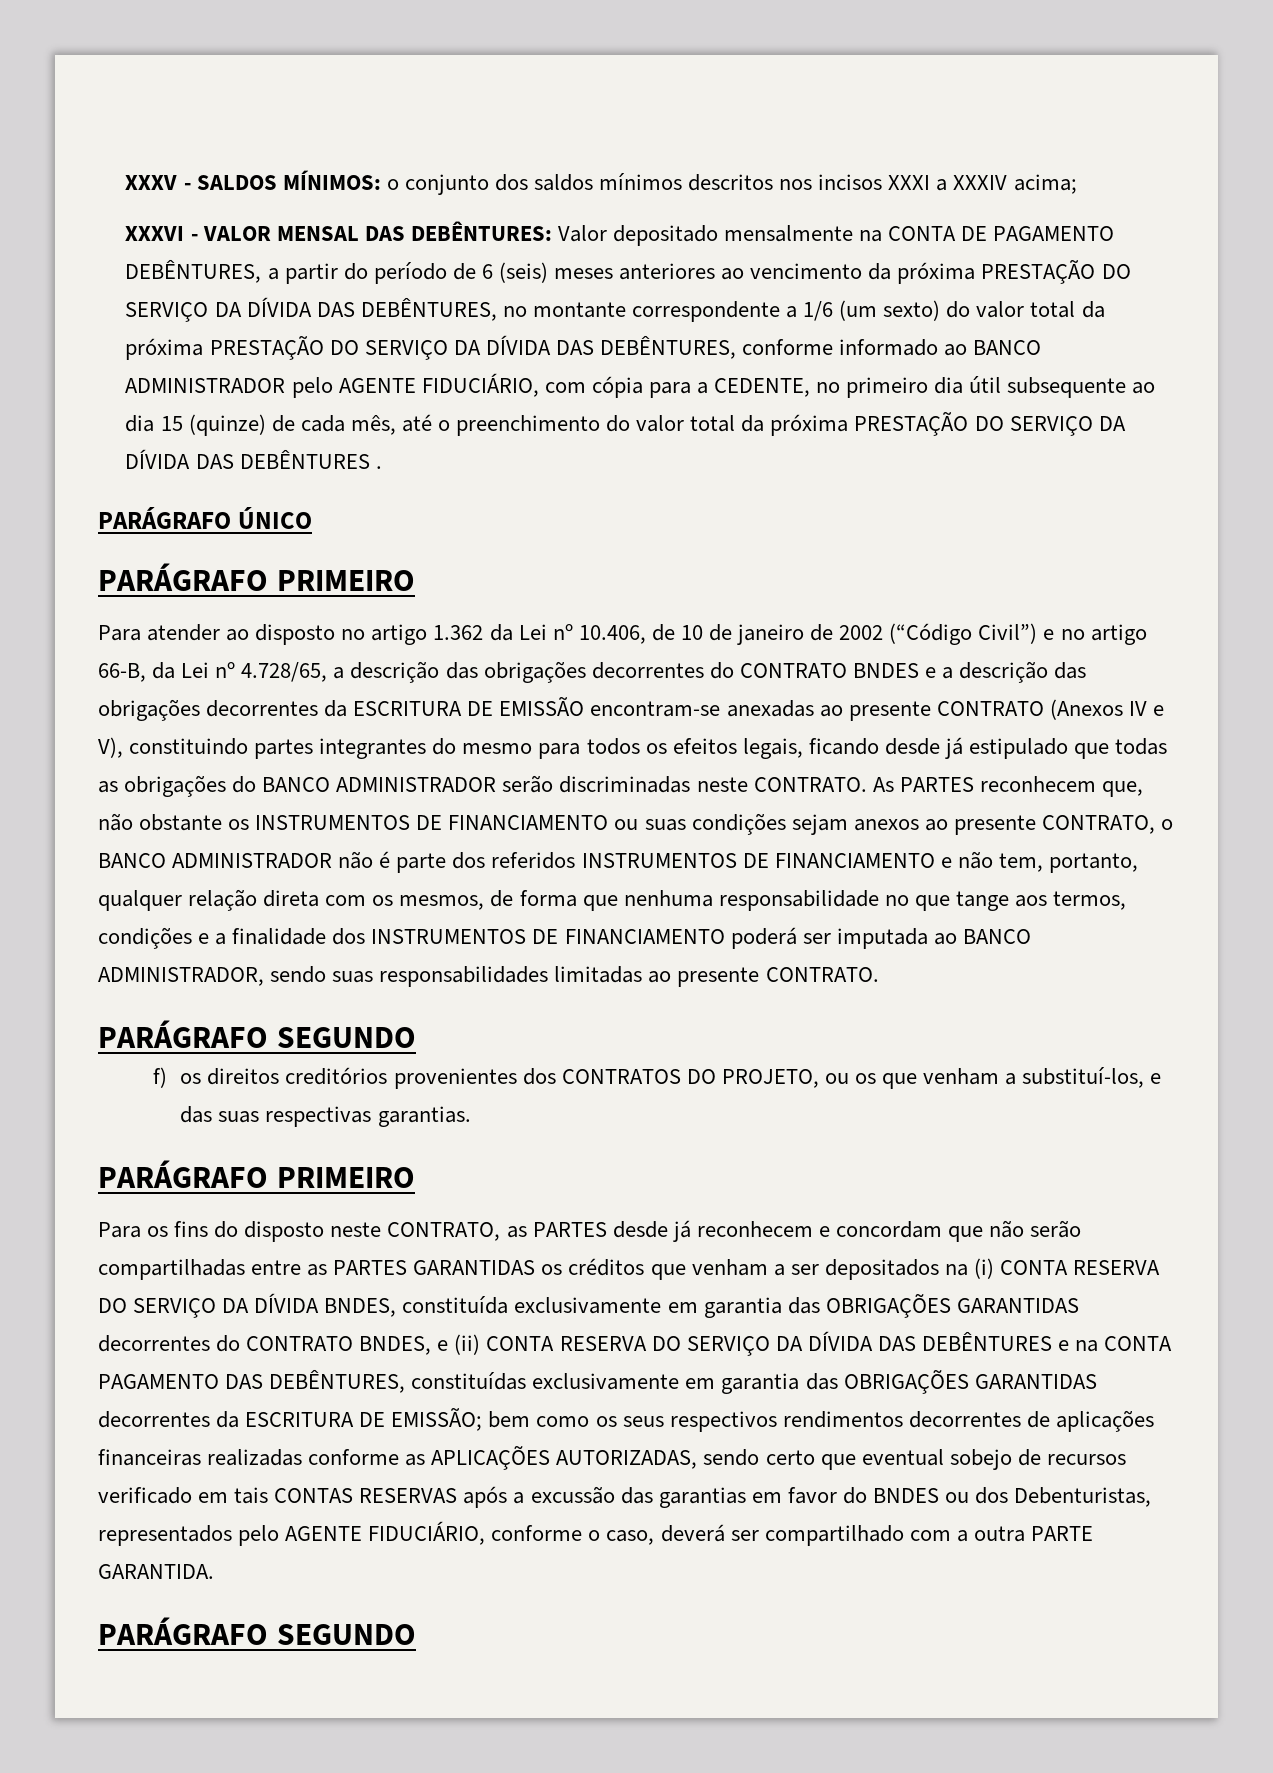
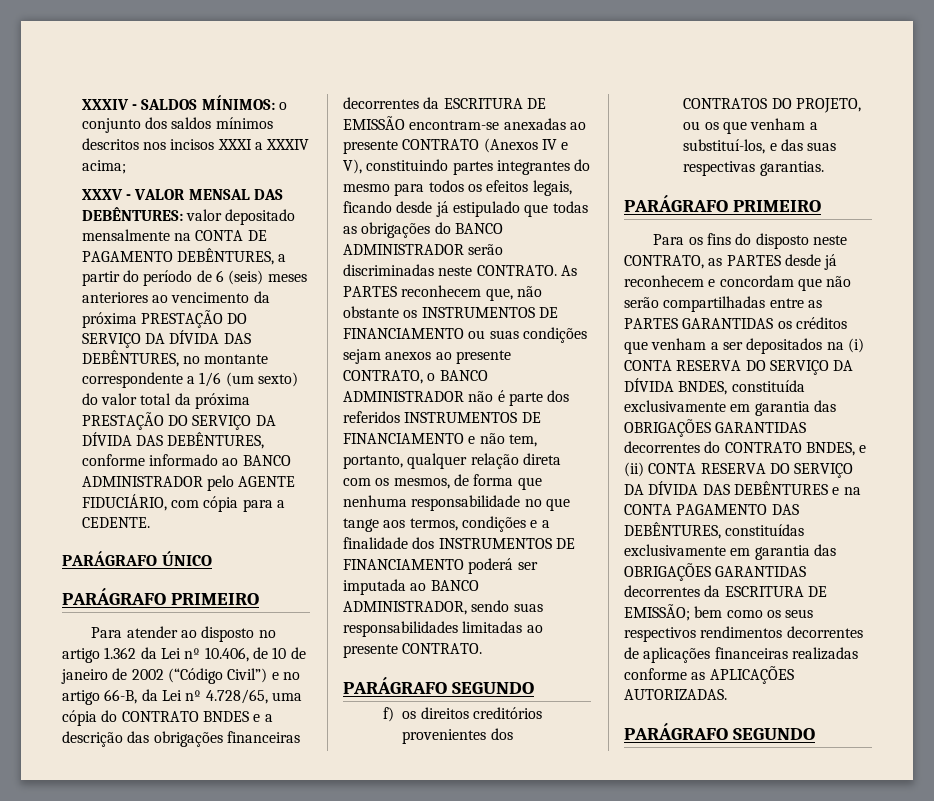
- XXXV - SALDOS MÍNIMOS: o conjunto dos saldos mínimos descritos nos incisos XXXI a XXXIV acima;
+ XXXIV - SALDOS MÍNIMOS: o conjunto dos saldos mínimos descritos nos incisos XXXI a XXXIV acima;
- XXXVI - VALOR MENSAL DAS DEBÊNTURES:
+ XXXV - VALOR MENSAL DAS DEBÊNTURES:
- Valor depositado mensalmente na CONTA DE PAGAMENTO DEBÊNTURES, a partir do período de 6 (seis) meses anteriores ao vencimento da próxima PRESTAÇÃO DO SERVIÇO DA DÍVIDA DAS DEBÊNTURES, no montante correspondente a 1/6 (um sexto) do valor total da próxima PRESTAÇÃO DO SERVIÇO DA DÍVIDA DAS DEBÊNTURES, conforme informado ao BANCO ADMINISTRADOR pelo AGENTE FIDUCIÁRIO, com cópia para a CEDENTE, no primeiro dia útil subsequente ao dia 15 (quinze) de cada mês, até o preenchimento do valor total da próxima PRESTAÇÃO DO SERVIÇO DA DÍVIDA DAS DEBÊNTURES .
+ valor depositado mensalmente na CONTA DE PAGAMENTO DEBÊNTURES, a partir do período de 6 (seis) meses anteriores ao vencimento da próxima PRESTAÇÃO DO SERVIÇO DA DÍVIDA DAS DEBÊNTURES, no montante correspondente a 1/6 (um sexto) do valor total da próxima PRESTAÇÃO DO SERVIÇO DA DÍVIDA DAS DEBÊNTURES, conforme informado ao BANCO ADMINISTRADOR pelo AGENTE FIDUCIÁRIO, com cópia para a CEDENTE.
- Para atender ao disposto no artigo 1.362 da Lei nº 10.406, de 10 de janeiro de 2002 (“Código Civil”) e no artigo 66-B, da Lei nº 4.728/65, a descrição das obrigações decorrentes do CONTRATO BNDES e a descrição das obrigações decorrentes da ESCRITURA DE EMISSÃO encontram-se anexadas ao presente CONTRATO (Anexos IV e V), constituindo partes integrantes do mesmo para todos os efeitos legais, ficando desde já estipulado que todas as obrigações do BANCO ADMINISTRADOR serão discriminadas neste CONTRATO.
+ Para atender ao disposto no artigo 1.362 da Lei nº 10.406, de 10 de janeiro de 2002 (“Código Civil”) e no artigo 66-B, da Lei nº 4.728/65, uma cópia do CONTRATO BNDES e a descrição das obrigações financeiras decorrentes da ESCRITURA DE EMISSÃO encontram-se anexadas ao presente CONTRATO (Anexos IV e V), constituindo partes integrantes do mesmo para todos os efeitos legais, ficando desde já estipulado que todas as obrigações do BANCO ADMINISTRADOR serão discriminadas neste CONTRATO.
- bem como os seus respectivos rendimentos decorrentes de aplicações financeiras realizadas conforme as APLICAÇÕES AUTORIZADAS, sendo certo que eventual sobejo de recursos verificado em tais CONTAS RESERVAS após a excussão das garantias em favor do BNDES ou dos Debenturistas, representados pelo AGENTE FIDUCIÁRIO, conforme o caso, deverá ser compartilhado com a outra PARTE GARANTIDA.
+ bem como os seus respectivos rendimentos decorrentes de aplicações financeiras realizadas conforme as APLICAÇÕES AUTORIZADAS.

